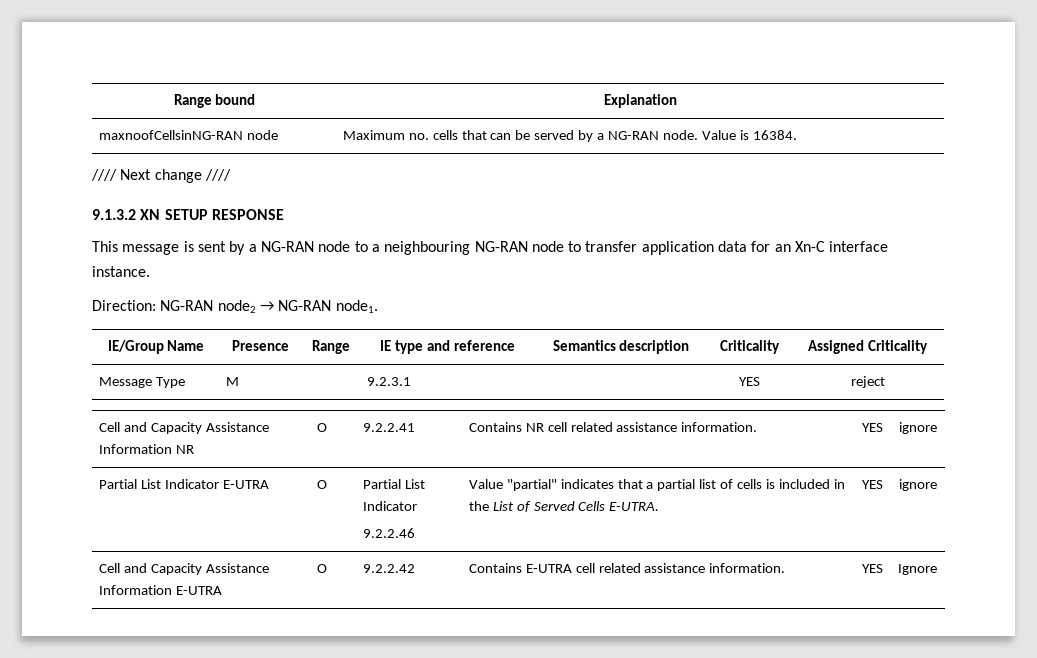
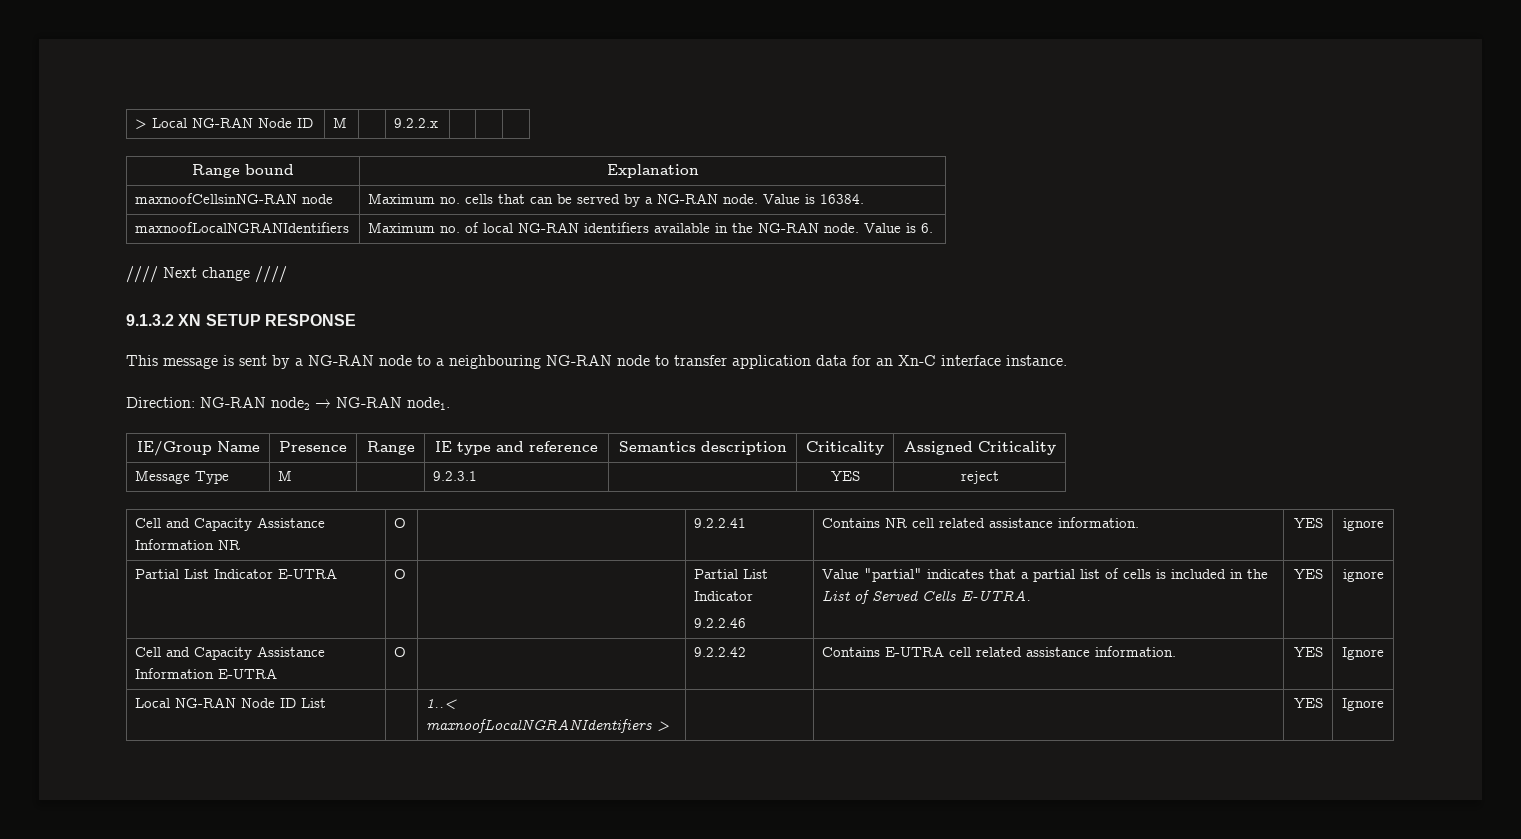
+ > Local NG-RAN Node ID | M | | 9.2.2.x | | |
+ maxnoofLocalNGRANIdentifiers | Maximum no. of local NG-RAN identifiers available in the NG-RAN node. Value is 6.
+ Local NG-RAN Node ID List | | 1..< maxnoofLocalNGRANIdentifiers > | | | YES | Ignore

